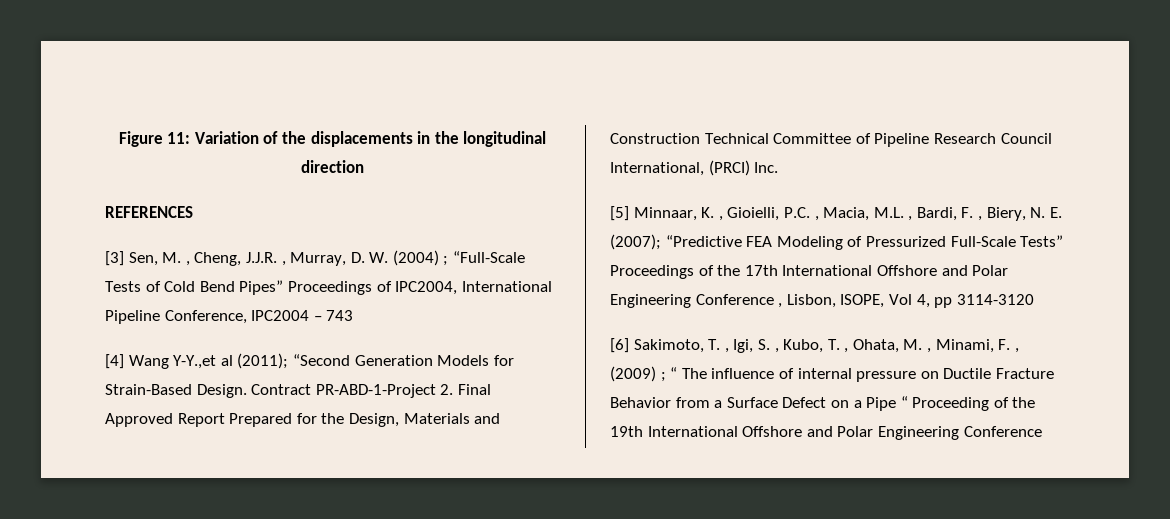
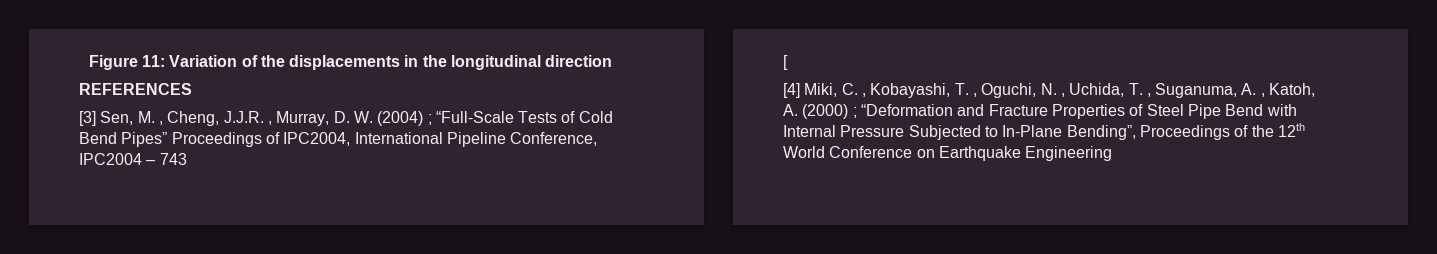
+ [
- [4] Wang Y-Y.,et al (2011); “Second Generation Models for Strain-Based Design. Contract PR-ABD-1-Project 2. Final Approved Report Prepared for the Design, Materials and Construction Technical Committee of Pipeline Research Council International, (PRCI) Inc.
- [5] Minnaar, K. , Gioielli, P.C. , Macia, M.L. , Bardi, F. , Biery, N. E. (2007); “Predictive FEA Modeling of Pressurized Full-Scale Tests” Proceedings of the 17th International Offshore and Polar Engineering Conference , Lisbon, ISOPE, Vol 4, pp 3114-3120
- [6] Sakimoto, T. , Igi, S. , Kubo, T. , Ohata, M. , Minami, F. , (2009) ; “ The influence of internal pressure on Ductile Fracture Behavior from a Surface Defect on a Pipe “ Proceeding of the 19th International Offshore and Polar Engineering Conference
+ [4] Miki, C. , Kobayashi, T. , Oguchi, N. , Uchida, T. , Suganuma, A. , Katoh, A. (2000) ; “Deformation and Fracture Properties of Steel Pipe Bend with Internal Pressure Subjected to In-Plane Bending”, Proceedings of the 12th World Conference on Earthquake Engineering

